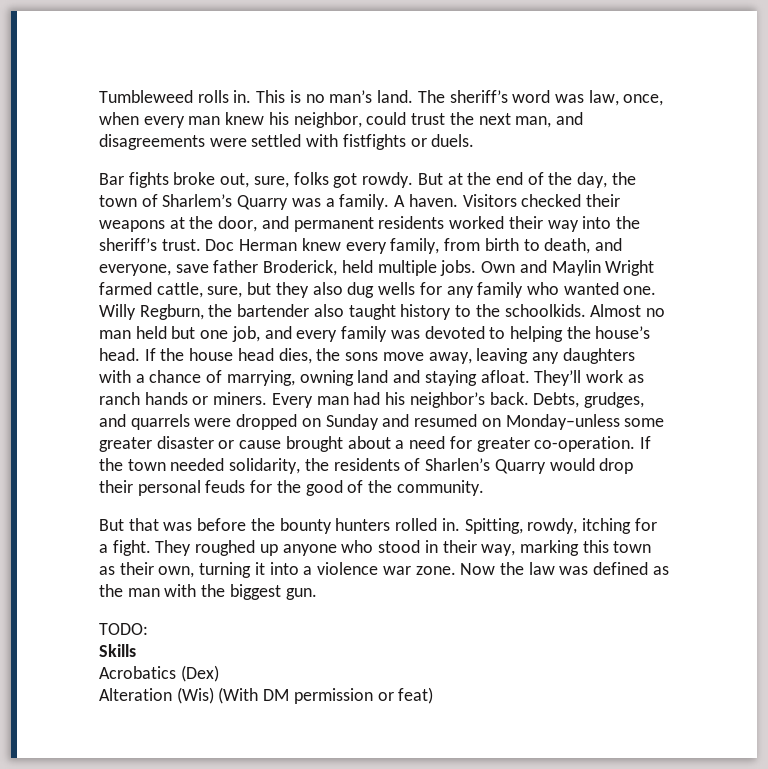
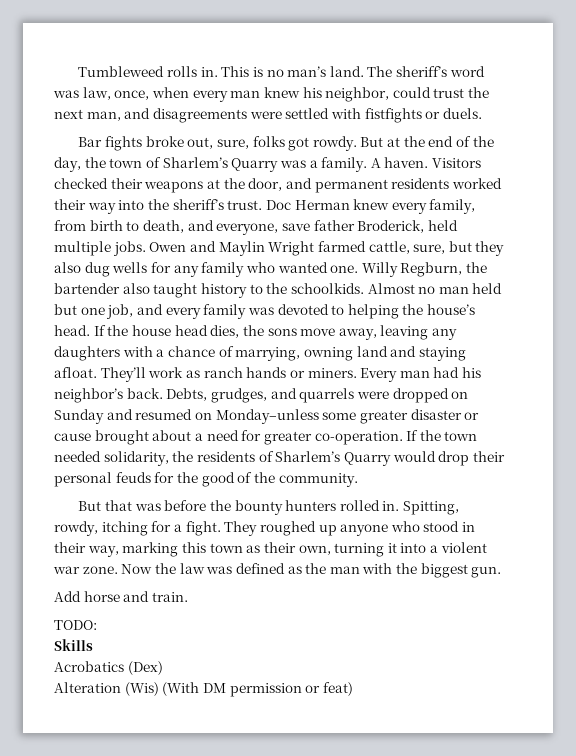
- Own and Maylin Wright farmed cattle, sure, but they also dug wells for any family who wanted one.
+ Owen and Maylin Wright farmed cattle, sure, but they also dug wells for any family who wanted one.
- If the town needed solidarity, the residents of Sharlen’s Quarry would drop their personal feuds for the good of the community.
+ If the town needed solidarity, the residents of Sharlem’s Quarry would drop their personal feuds for the good of the community.
- They roughed up anyone who stood in their way, marking this town as their own, turning it into a violence war zone.
+ They roughed up anyone who stood in their way, marking this town as their own, turning it into a violent war zone.
+ Add horse and train.

